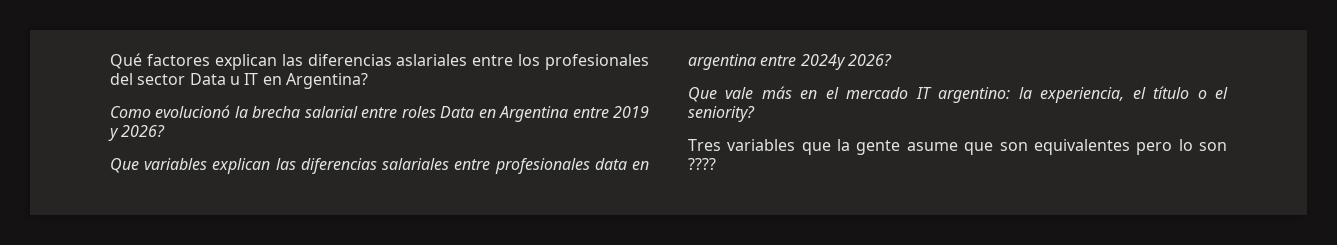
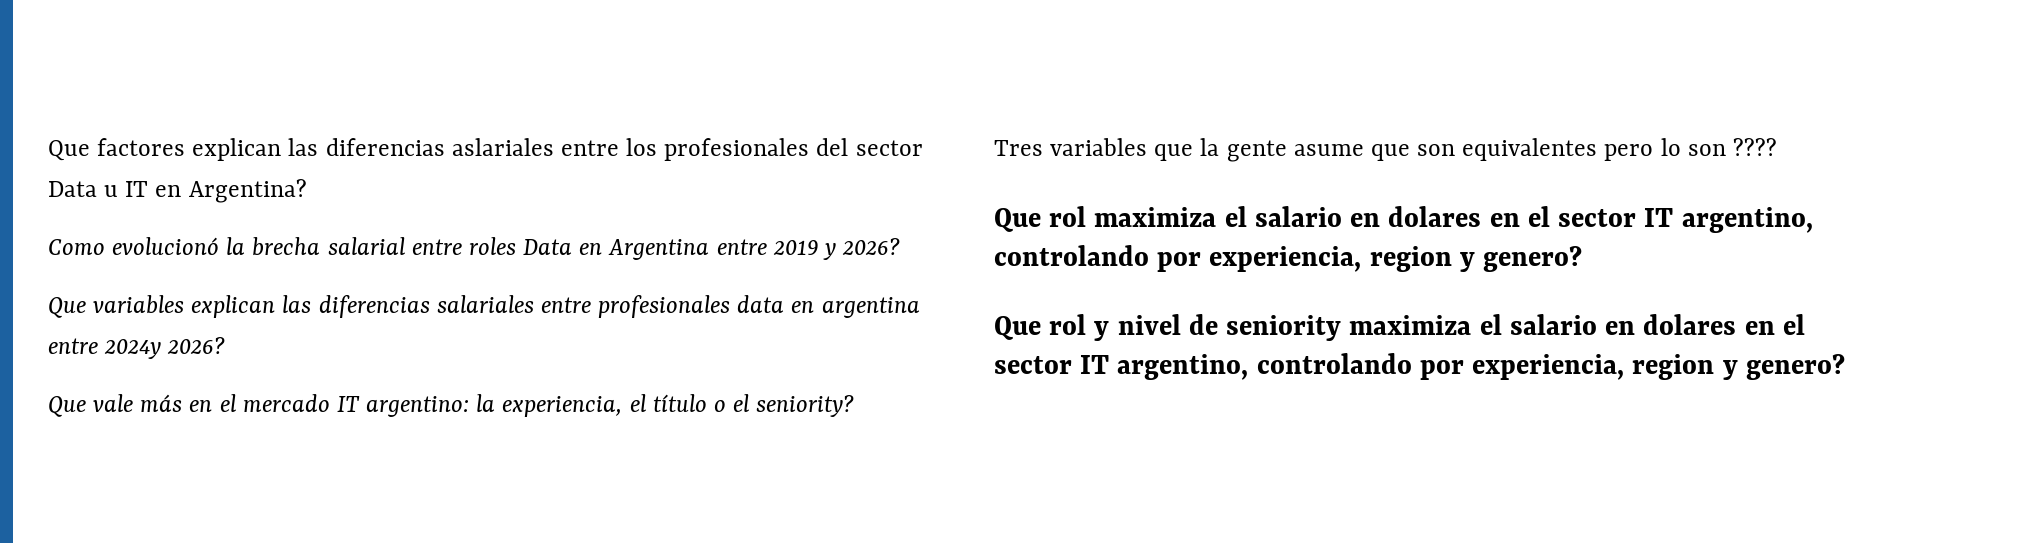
- Qué factores explican las diferencias aslariales entre los profesionales del sector Data u IT en Argentina?
+ Que factores explican las diferencias aslariales entre los profesionales del sector Data u IT en Argentina?
+ Que rol maximiza el salario en dolares en el sector IT argentino, controlando por experiencia, region y genero?
+ Que rol y nivel de seniority maximiza el salario en dolares en el sector IT argentino, controlando por experiencia, region y genero?

